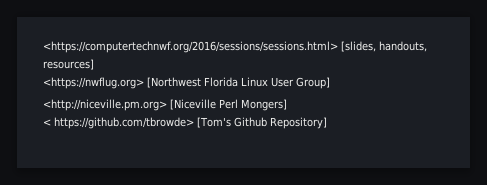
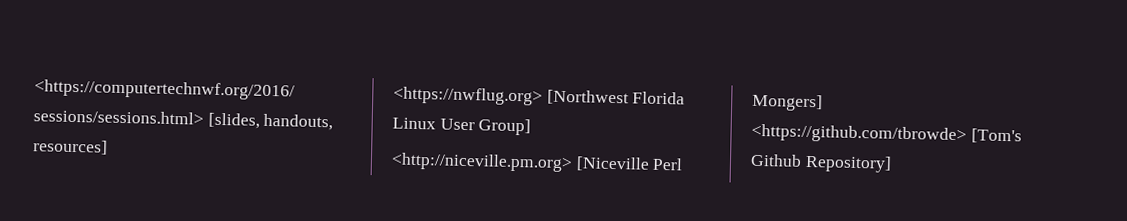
- < https://github.com/tbrowde> [Tom's Github Repository]
+ <https://github.com/tbrowde> [Tom's Github Repository]

